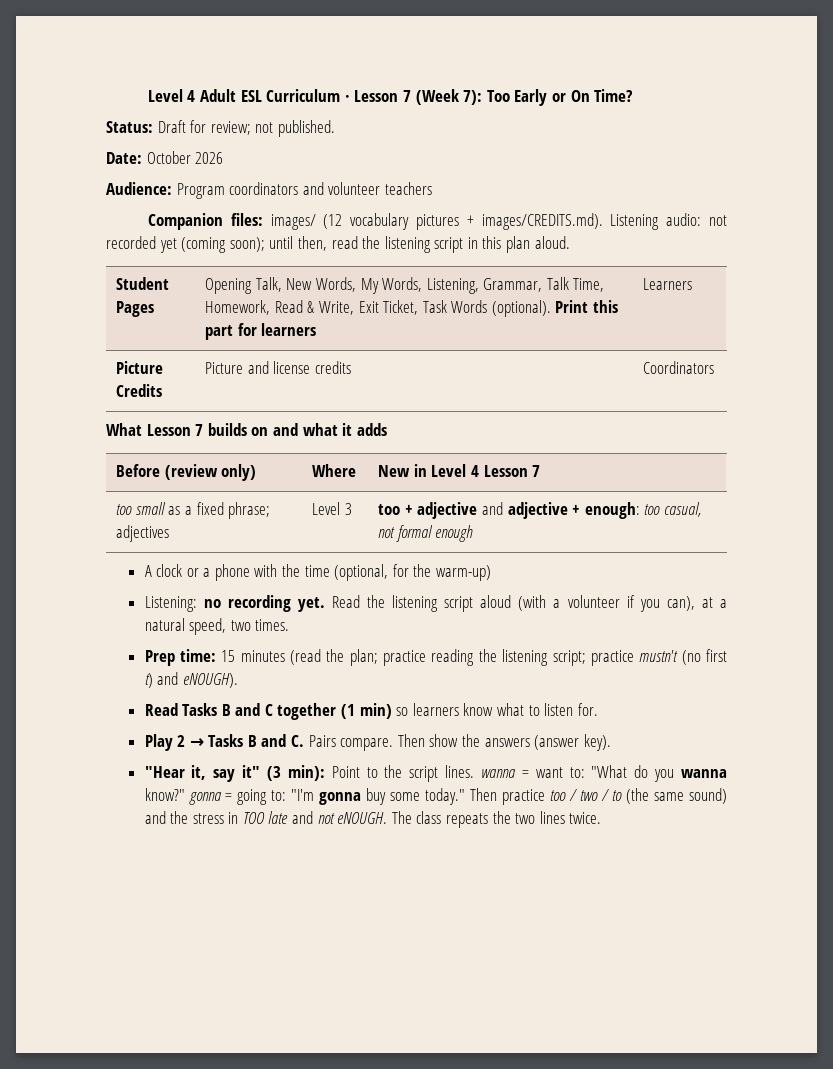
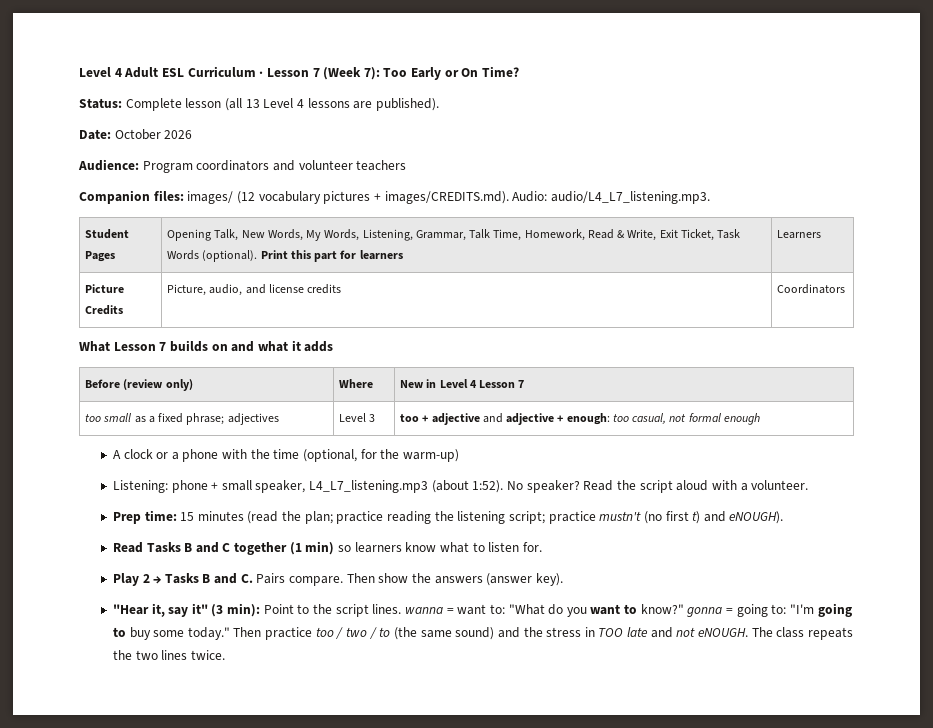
- Status: Draft for review; not published.
+ Status: Complete lesson (all 13 Level 4 lessons are published).
- Companion files: images/ (12 vocabulary pictures + images/CREDITS.md). Listening audio: not recorded yet (coming soon); until then, read the listening script in this plan aloud.
+ Companion files: images/ (12 vocabulary pictures + images/CREDITS.md). Audio: audio/L4_L7_listening.mp3.
- Picture Credits | Picture and license credits | Coordinators
+ Picture Credits | Picture, audio, and license credits | Coordinators
- Listening: no recording yet.
+ Listening: phone + small speaker, L4_L7_listening.mp3 (about 1:52). No speaker?
- Read the listening script aloud (with a volunteer if you can), at a natural speed, two times.
+ Read the script aloud with a volunteer.
- "Hear it, say it" (3 min): Point to the script lines. wanna = want to: "What do you wanna know?" gonna = going to: "I'm gonna buy some today."
+ "Hear it, say it" (3 min): Point to the script lines. wanna = want to: "What do you want to know?" gonna = going to: "I'm going to buy some today."

